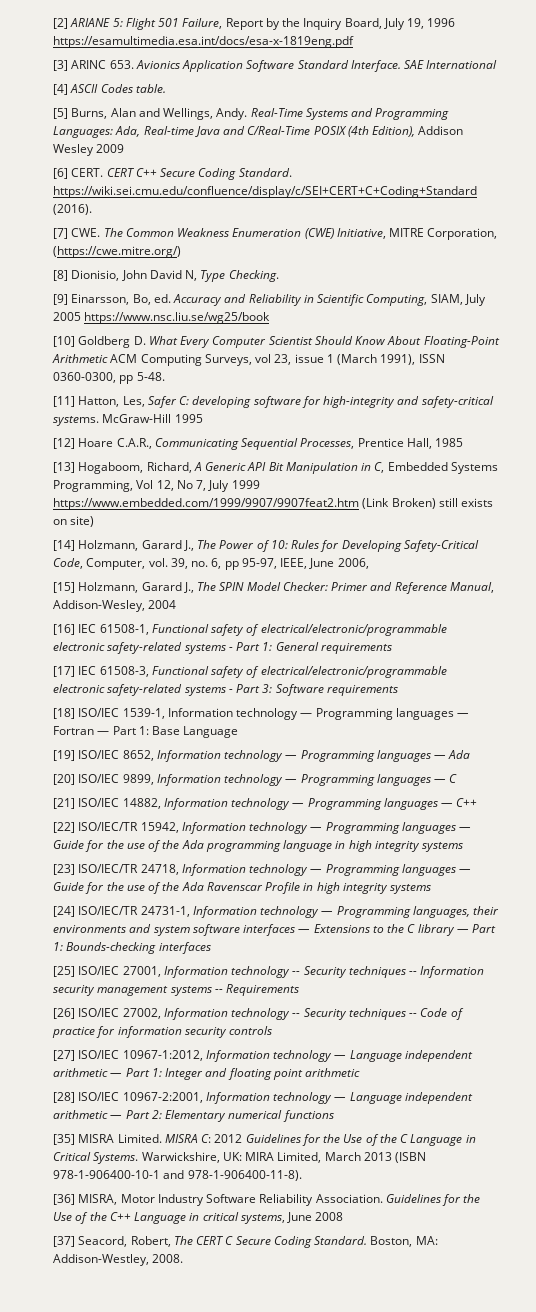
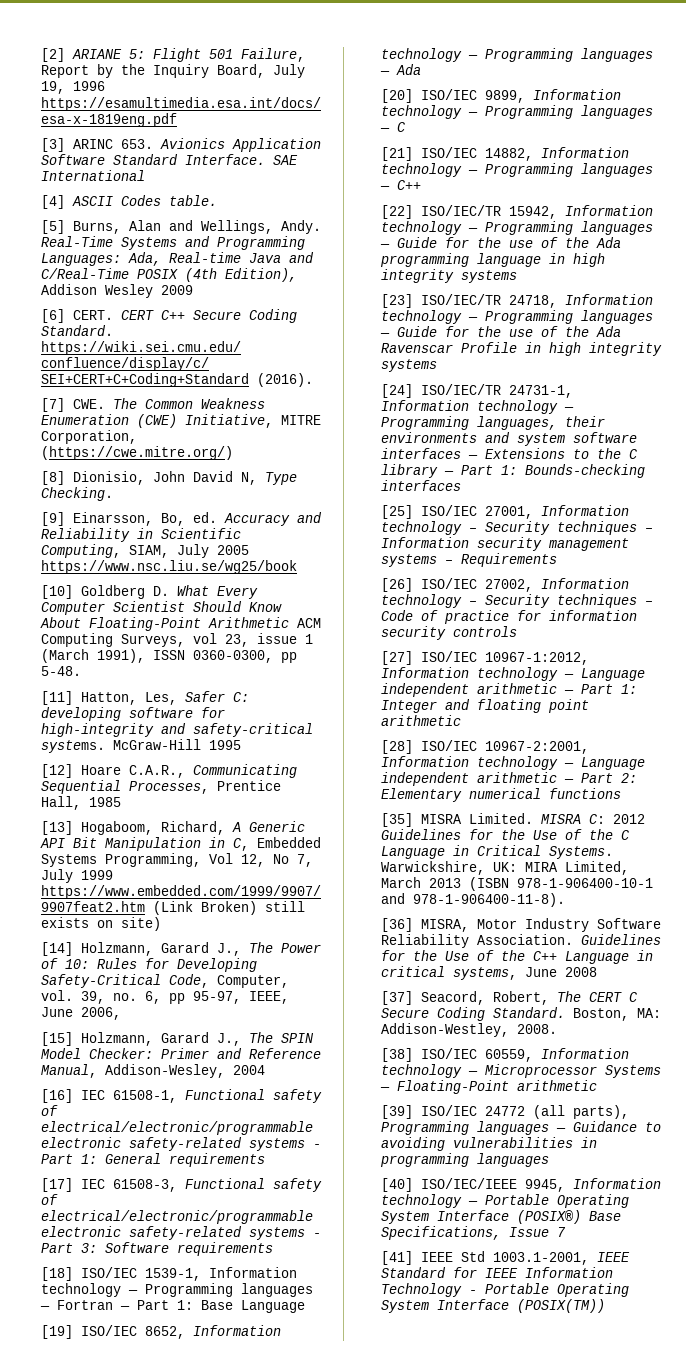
- [25] ISO/IEC 27001, Information technology -- Security techniques -- Information security management systems -- Requirements
+ [25] ISO/IEC 27001, Information technology – Security techniques – Information security management systems – Requirements
- [26] ISO/IEC 27002, Information technology -- Security techniques -- Code of practice for information security controls
+ [26] ISO/IEC 27002, Information technology – Security techniques – Code of practice for information security controls
+ [38] ISO/IEC 60559, Information technology — Microprocessor Systems — Floating-Point arithmetic
+ [39] ISO/IEC 24772 (all parts), Programming languages — Guidance to avoiding vulnerabilities in programming languages
+ [40] ISO/IEC/IEEE 9945, Information technology — Portable Operating System Interface (POSIX®) Base Specifications, Issue 7
+ [41] IEEE Std 1003.1-2001, IEEE Standard for IEEE Information Technology - Portable Operating System Interface (POSIX(TM))

